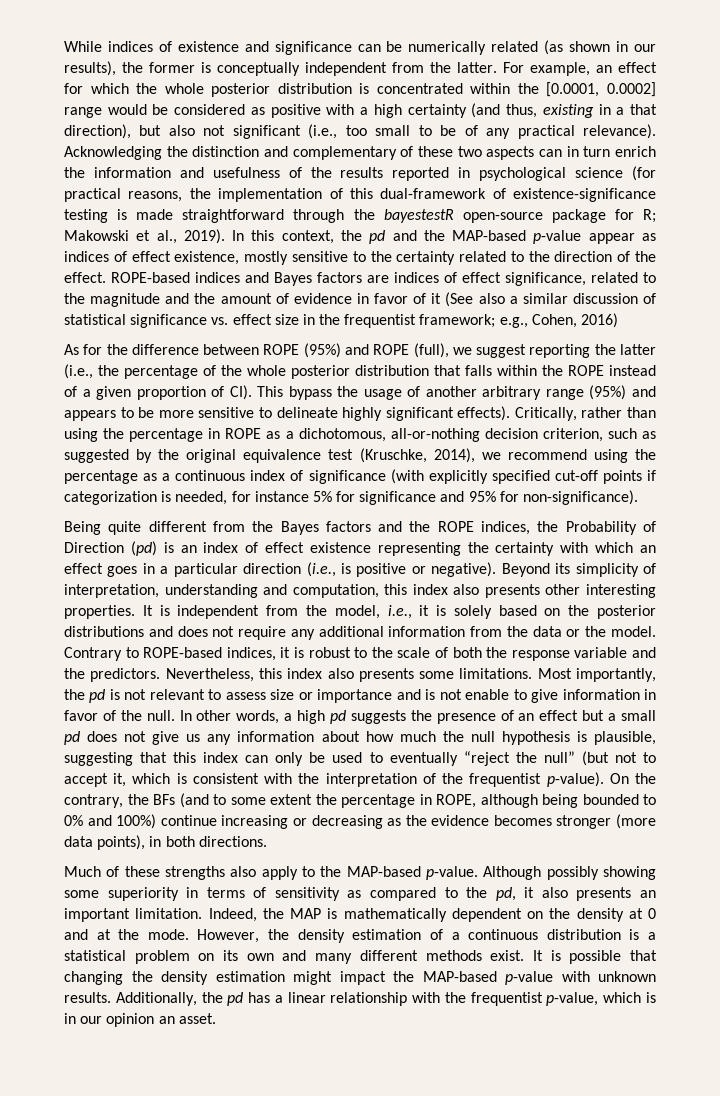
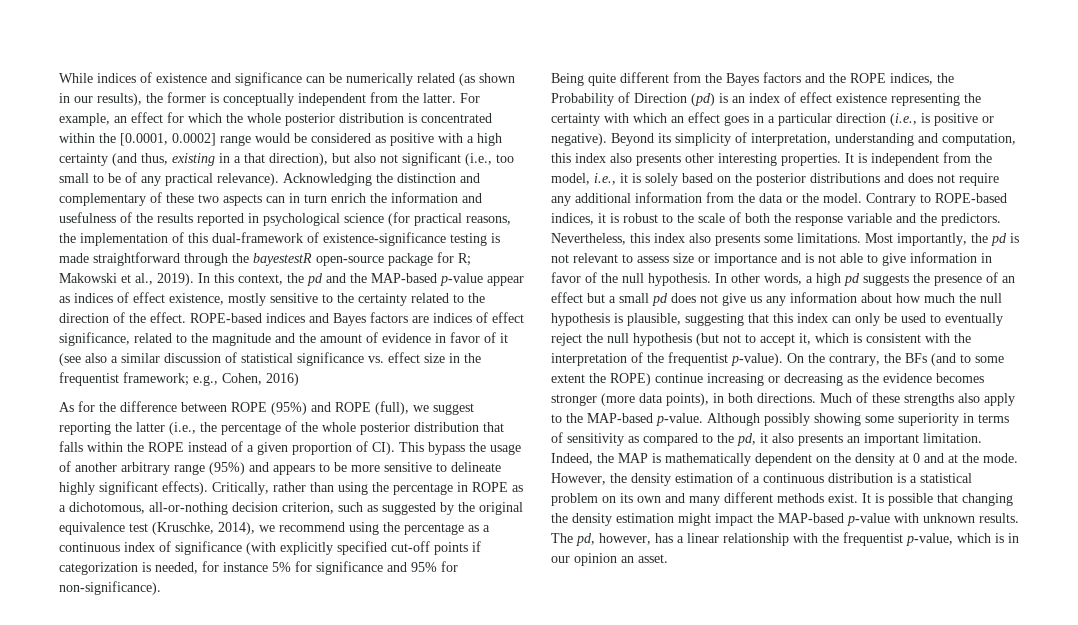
- ROPE-based indices and Bayes factors are indices of effect significance, related to the magnitude and the amount of evidence in favor of it (See also a similar discussion of statistical significance vs. effect size in the frequentist framework; e.g., Cohen, 2016)
+ ROPE-based indices and Bayes factors are indices of effect significance, related to the magnitude and the amount of evidence in favor of it (see also a similar discussion of statistical significance vs. effect size in the frequentist framework; e.g., Cohen, 2016)
- Most importantly, the pd is not relevant to assess size or importance and is not enable to give information in favor of the null.
+ Most importantly, the pd is not relevant to assess size or importance and is not able to give information in favor of the null hypothesis.
- In other words, a high pd suggests the presence of an effect but a small pd does not give us any information about how much the null hypothesis is plausible, suggesting that this index can only be used to eventually “reject the null” (but not to accept it, which is consistent with the interpretation of the frequentist p-value).
+ In other words, a high pd suggests the presence of an effect but a small pd does not give us any information about how much the null hypothesis is plausible, suggesting that this index can only be used to eventually reject the null hypothesis (but not to accept it, which is consistent with the interpretation of the frequentist p-value).
- On the contrary, the BFs (and to some extent the percentage in ROPE, although being bounded to 0% and 100%) continue increasing or decreasing as the evidence becomes stronger (more data points), in both directions.
- Much of these strengths also apply to the MAP-based p-value.
+ On the contrary, the BFs (and to some extent the ROPE) continue increasing or decreasing as the evidence becomes stronger (more data points), in both directions. Much of these strengths also apply to the MAP-based p-value.
- Additionally, the pd has a linear relationship with the frequentist p-value, which is in our opinion an asset.
+ The pd, however, has a linear relationship with the frequentist p-value, which is in our opinion an asset.

